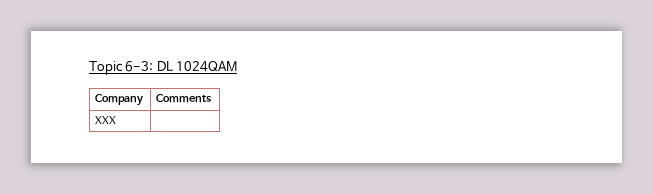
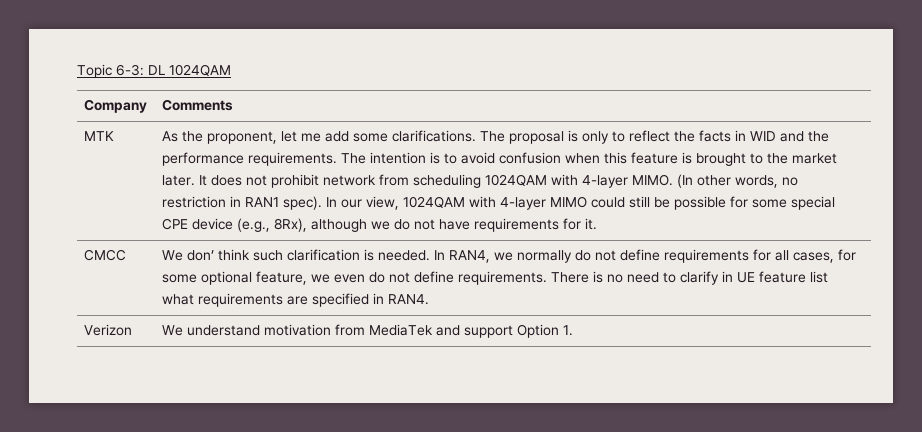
- XXX
+ MTK | As the proponent, let me add some clarifications. The proposal is only to reflect the facts in WID and the performance requirements. The intention is to avoid confusion when this feature is brought to the market later. It does not prohibit network from scheduling 1024QAM with 4-layer MIMO. (In other words, no restriction in RAN1 spec). In our view, 1024QAM with 4-layer MIMO could still be possible for some special CPE device (e.g., 8Rx), although we do not have requirements for it.
+ CMCC | We don’ think such clarification is needed. In RAN4, we normally do not define requirements for all cases, for some optional feature, we even do not define requirements. There is no need to clarify in UE feature list what requirements are specified in RAN4.
+ Verizon | We understand motivation from MediaTek and support Option 1.

